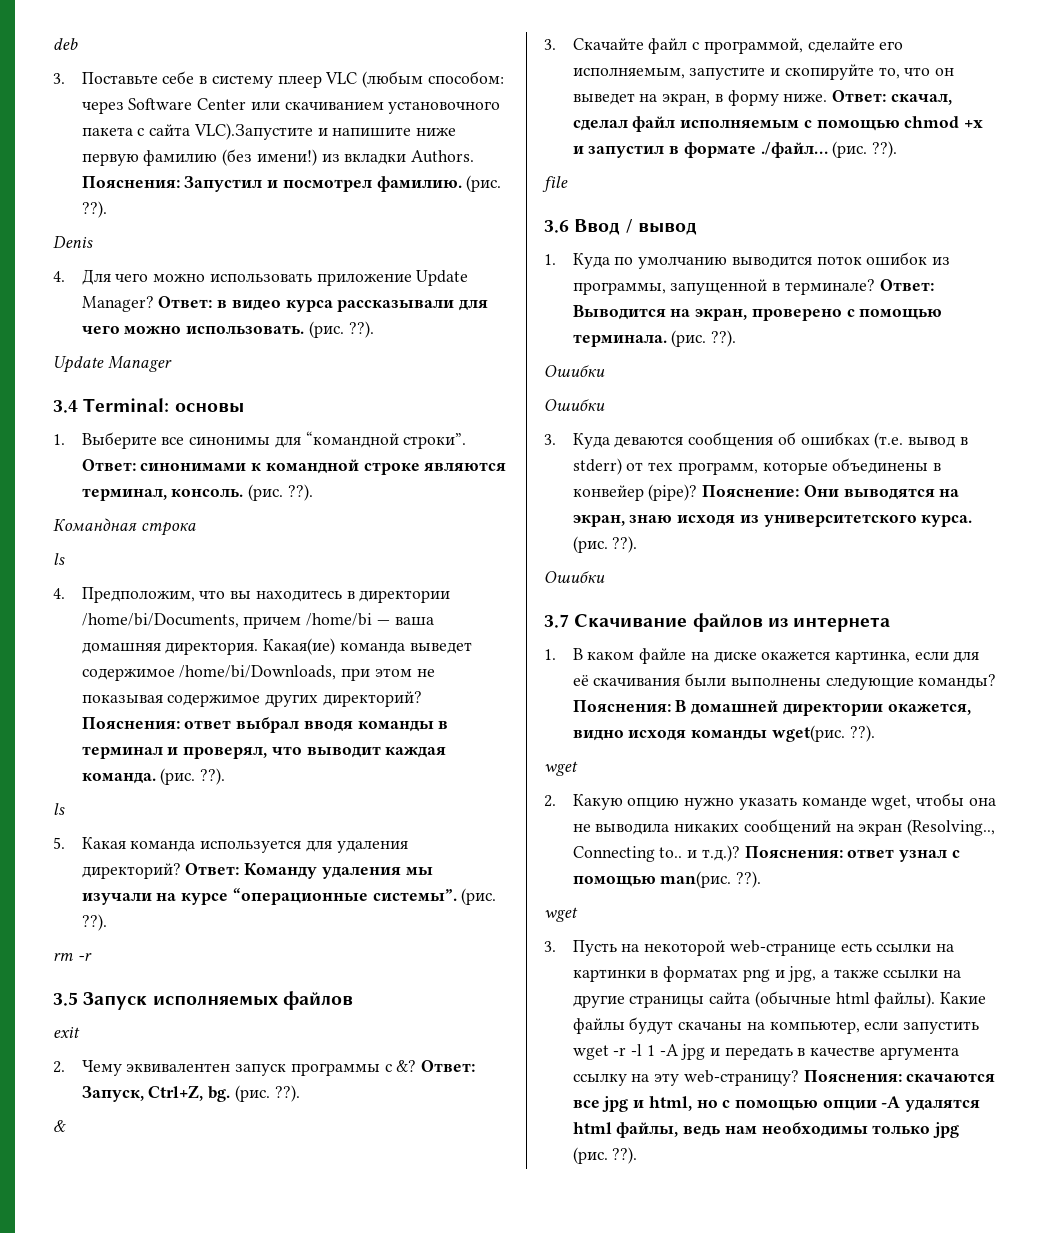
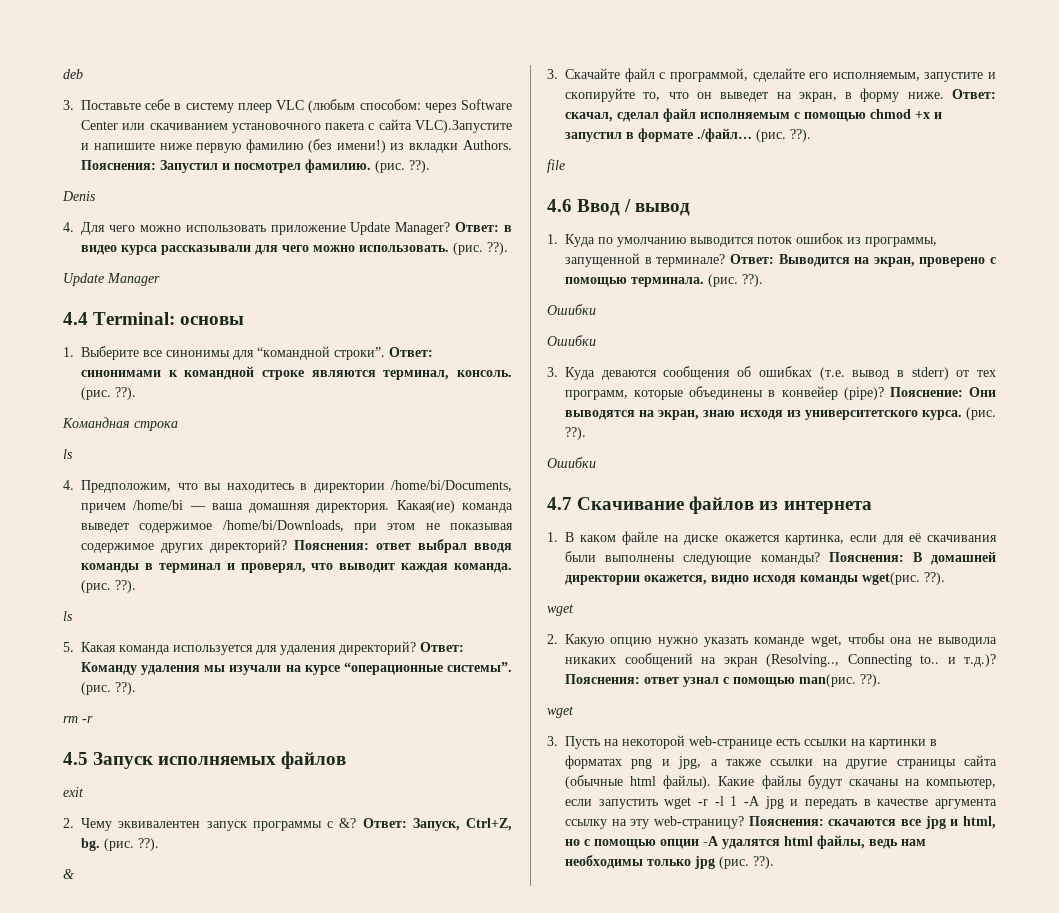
- 3.4 Terminal: основы
+ 4.4 Terminal: основы
- 3.5 Запуск исполняемых файлов
+ 4.5 Запуск исполняемых файлов
- 3.6 Ввод / вывод
+ 4.6 Ввод / вывод
- 3.7 Скачивание файлов из интернета
+ 4.7 Скачивание файлов из интернета

